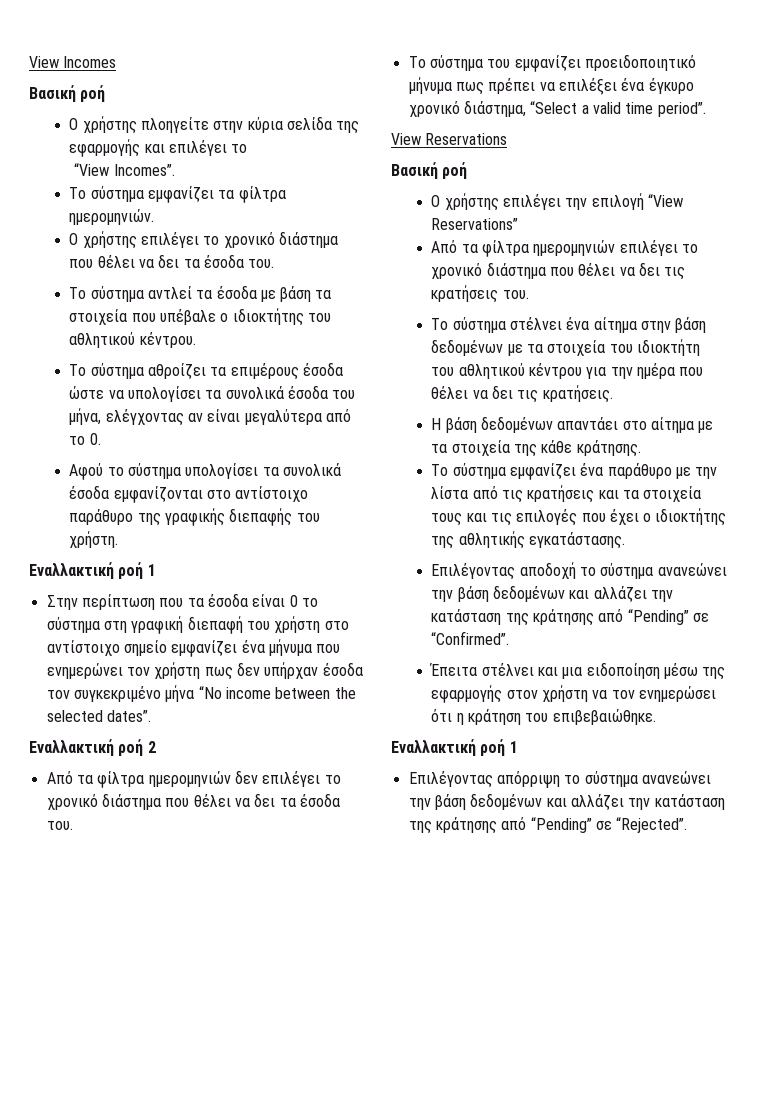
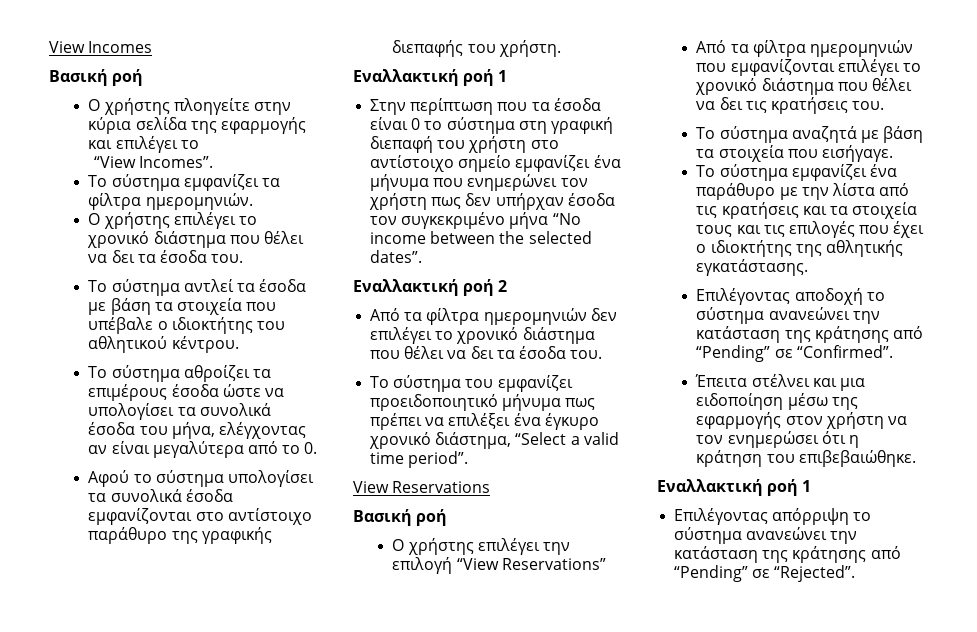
- Από τα φίλτρα ημερομηνιών επιλέγει το χρονικό διάστημα που θέλει να δει τις κρατήσεις του.
+ Από τα φίλτρα ημερομηνιών που εμφανίζονται επιλέγει το χρονικό διάστημα που θέλει να δει τις κρατήσεις του.
- Το σύστημα στέλνει ένα αίτημα στην βάση δεδομένων με τα στοιχεία του ιδιοκτήτη του αθλητικού κέντρου για την ημέρα που θέλει να δει τις κρατήσεις.
- Η βάση δεδομένων απαντάει στο αίτημα με τα στοιχεία της κάθε κράτησης.
+ Το σύστημα αναζητά με βάση τα στοιχεία που εισήγαγε.
- Επιλέγοντας αποδοχή το σύστημα ανανεώνει την βάση δεδομένων και αλλάζει την κατάσταση της κράτησης από “Pending” σε “Confirmed”.
+ Επιλέγοντας αποδοχή το σύστημα ανανεώνει την κατάσταση της κράτησης από “Pending” σε “Confirmed”.
- Επιλέγοντας απόρριψη το σύστημα ανανεώνει την βάση δεδομένων και αλλάζει την κατάσταση της κράτησης από “Pending” σε “Rejected”.
+ Επιλέγοντας απόρριψη το σύστημα ανανεώνει την κατάσταση της κράτησης από “Pending” σε “Rejected”.

